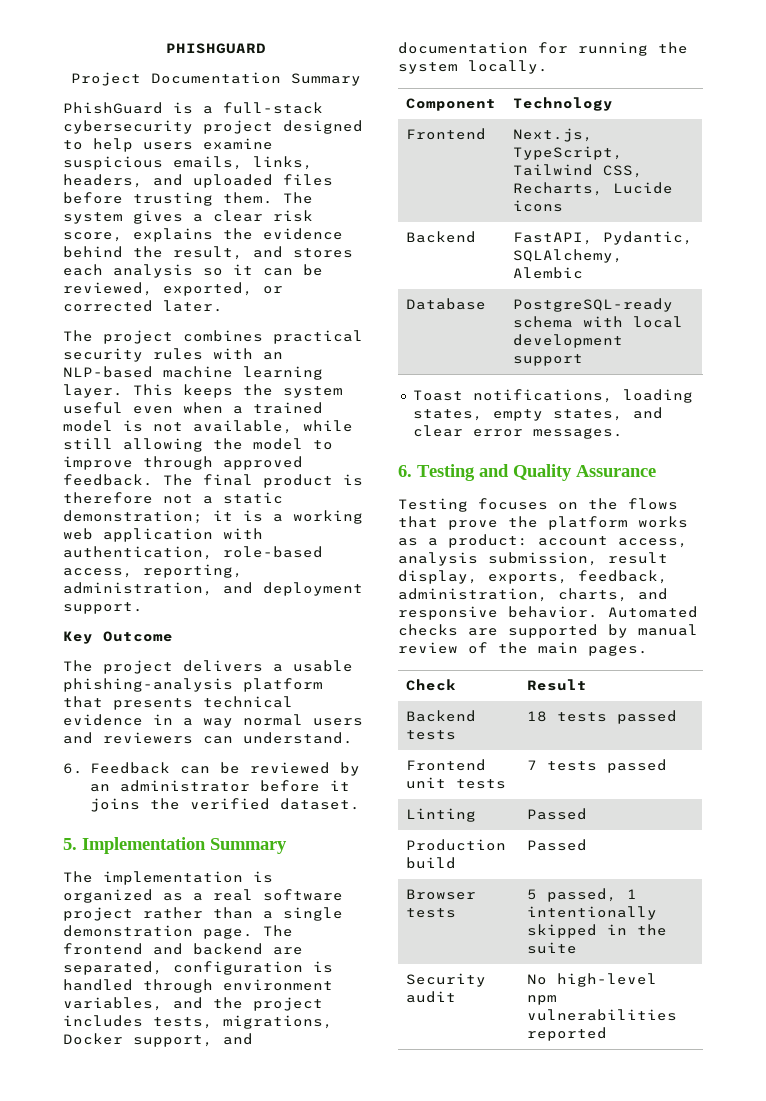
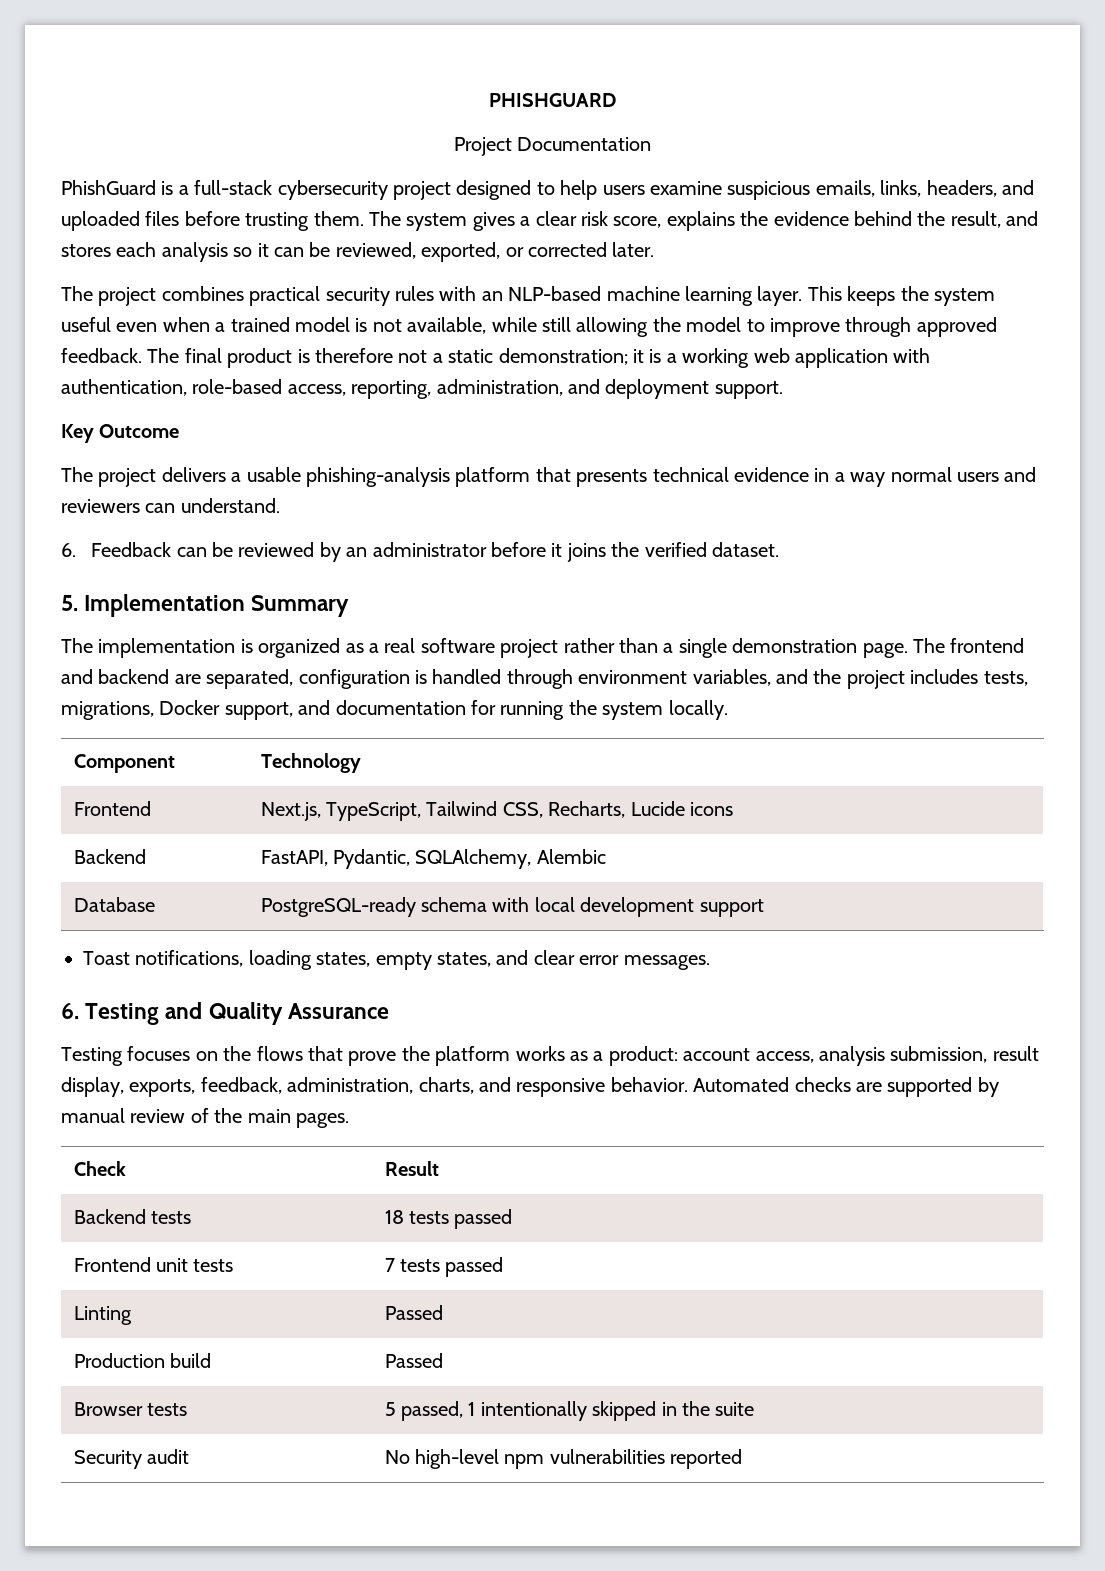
- Project Documentation Summary
+ Project Documentation

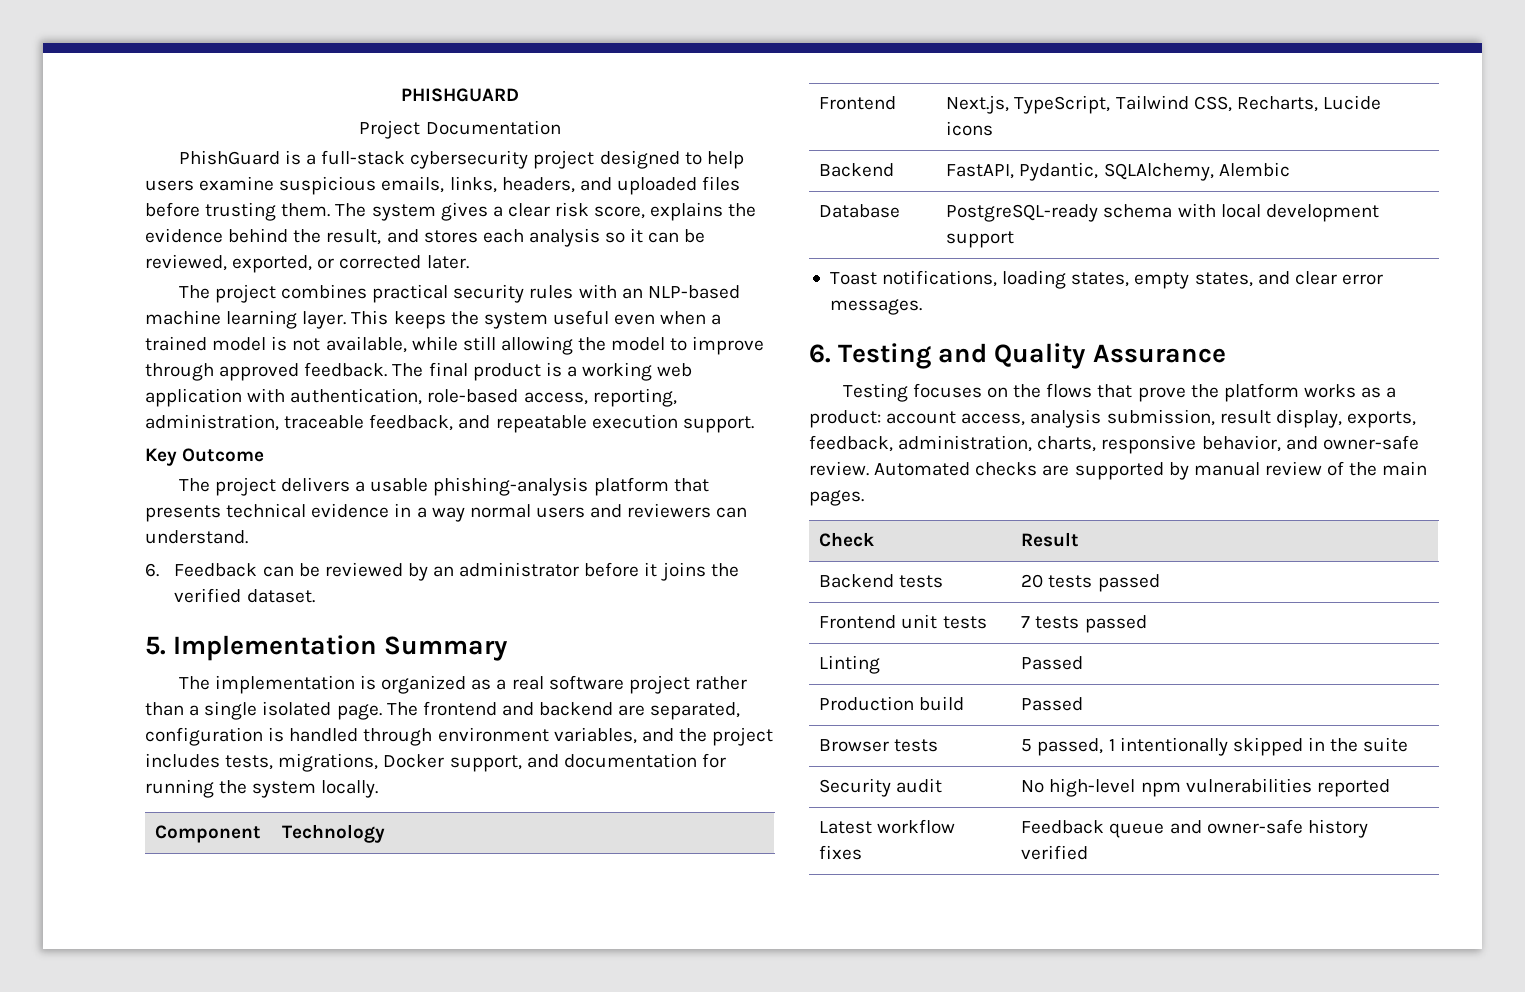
- The final product is therefore not a static demonstration; it is a working web application with authentication, role-based access, reporting, administration, and deployment support.
+ The final product is a working web application with authentication, role-based access, reporting, administration, traceable feedback, and repeatable execution support.
- The implementation is organized as a real software project rather than a single demonstration page.
+ The implementation is organized as a real software project rather than a single isolated page.
- Testing focuses on the flows that prove the platform works as a product: account access, analysis submission, result display, exports, feedback, administration, charts, and responsive behavior.
+ Testing focuses on the flows that prove the platform works as a product: account access, analysis submission, result display, exports, feedback, administration, charts, responsive behavior, and owner-safe review.
- Backend tests | 18 tests passed
+ Backend tests | 20 tests passed
+ Latest workflow fixes | Feedback queue and owner-safe history verified

